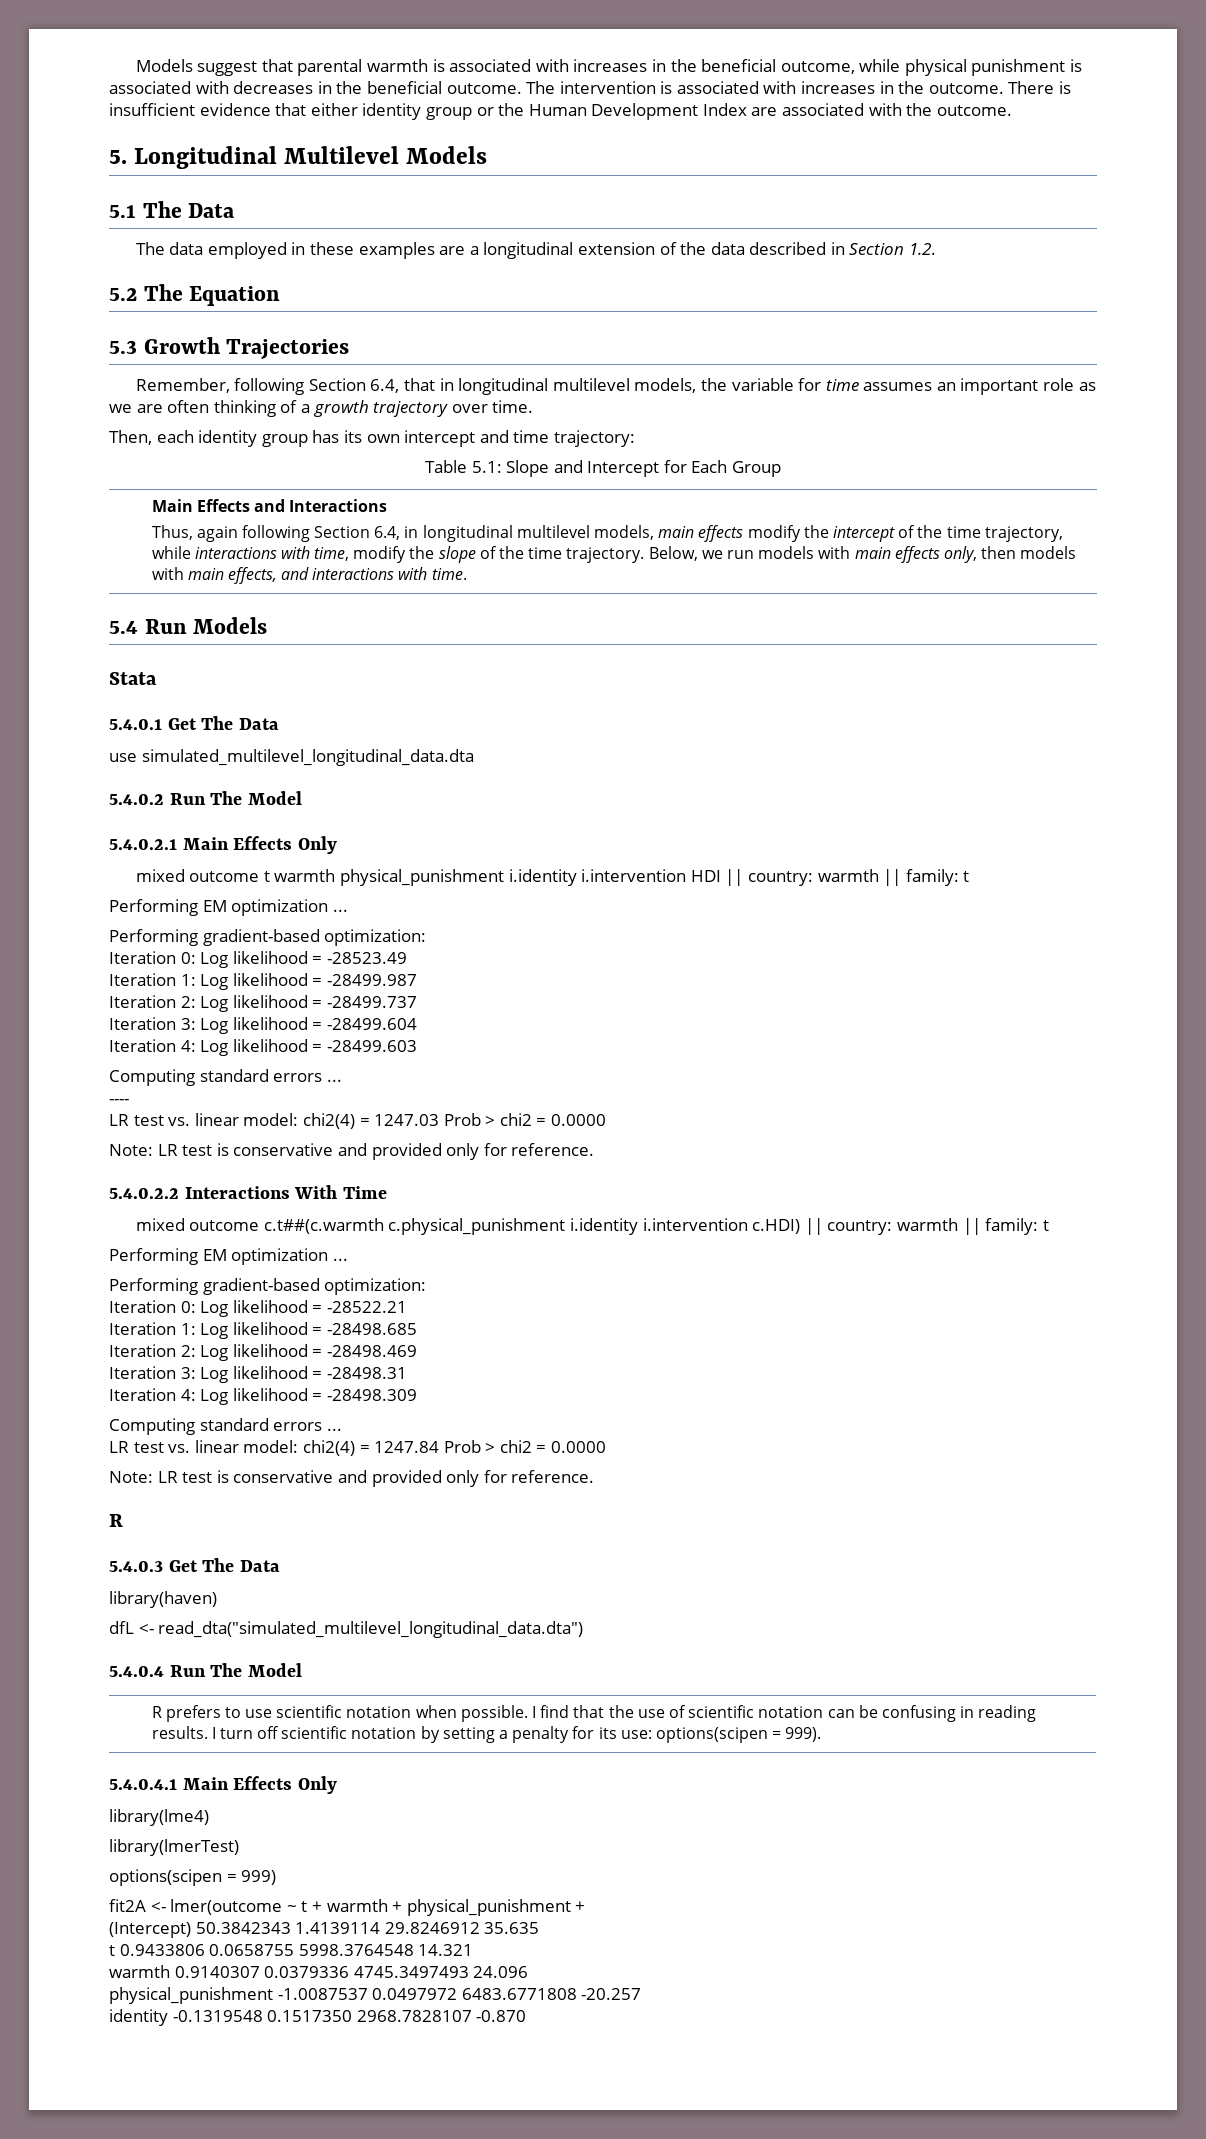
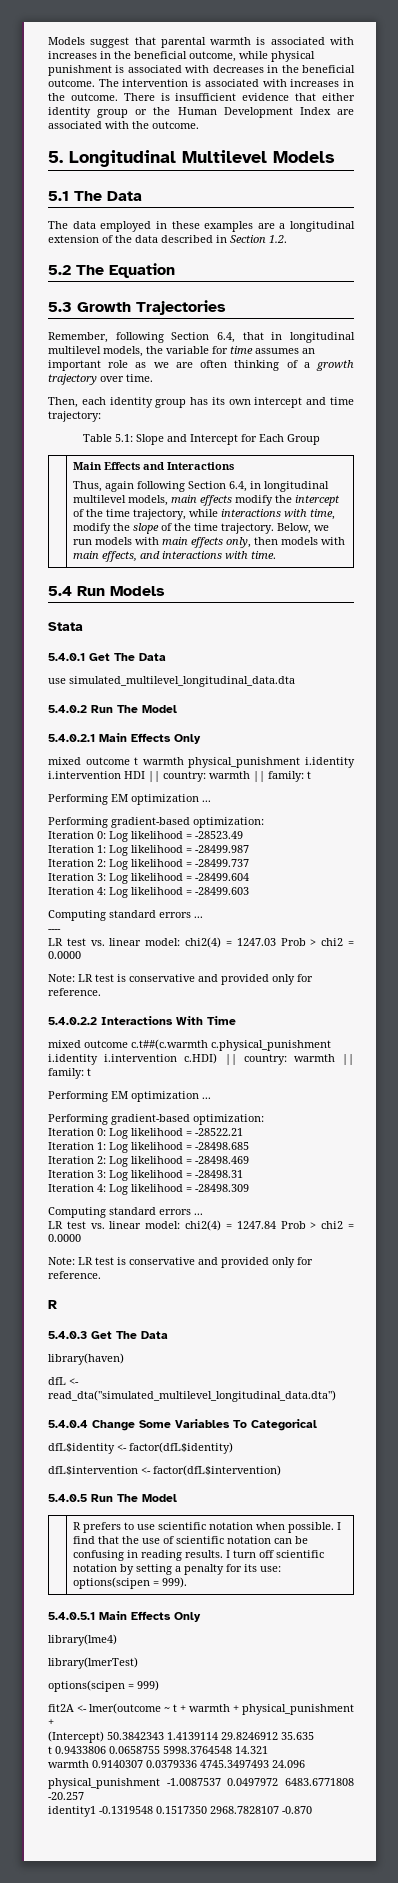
- 5.4.0.4 Run The Model
+ 5.4.0.4 Change Some Variables To Categorical
+ dfL$identity <- factor(dfL$identity)
+ dfL$intervention <- factor(dfL$intervention)
+ 5.4.0.5 Run The Model
- 5.4.0.4.1 Main Effects Only
+ 5.4.0.5.1 Main Effects Only
- identity -0.1319548 0.1517350 2968.7828107 -0.870
+ identity1 -0.1319548 0.1517350 2968.7828107 -0.870

